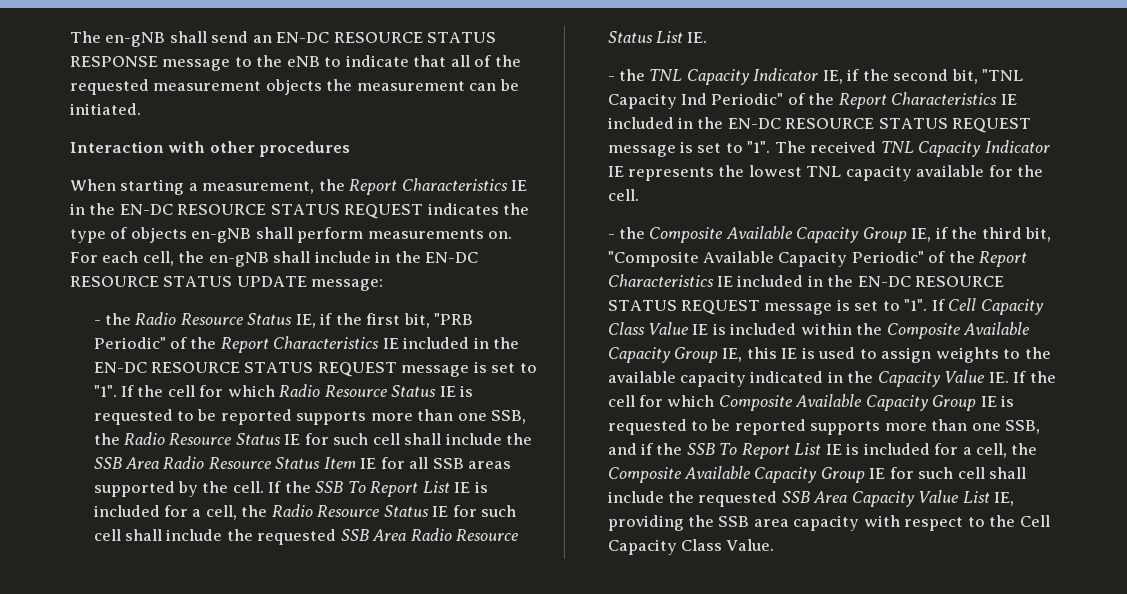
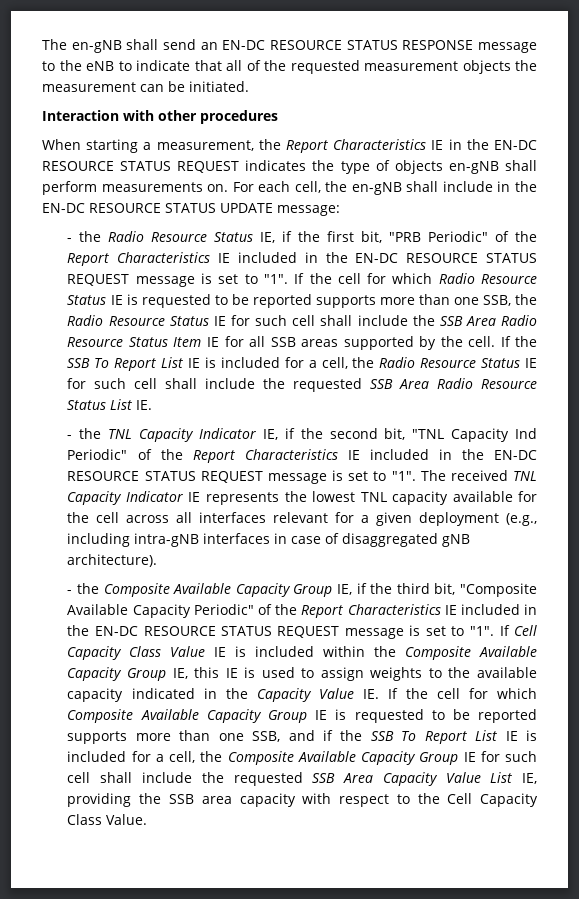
- The received TNL Capacity Indicator IE represents the lowest TNL capacity available for the cell.
+ The received TNL Capacity Indicator IE represents the lowest TNL capacity available for the cell across all interfaces relevant for a given deployment (e.g., including intra-gNB interfaces in case of disaggregated gNB architecture).

